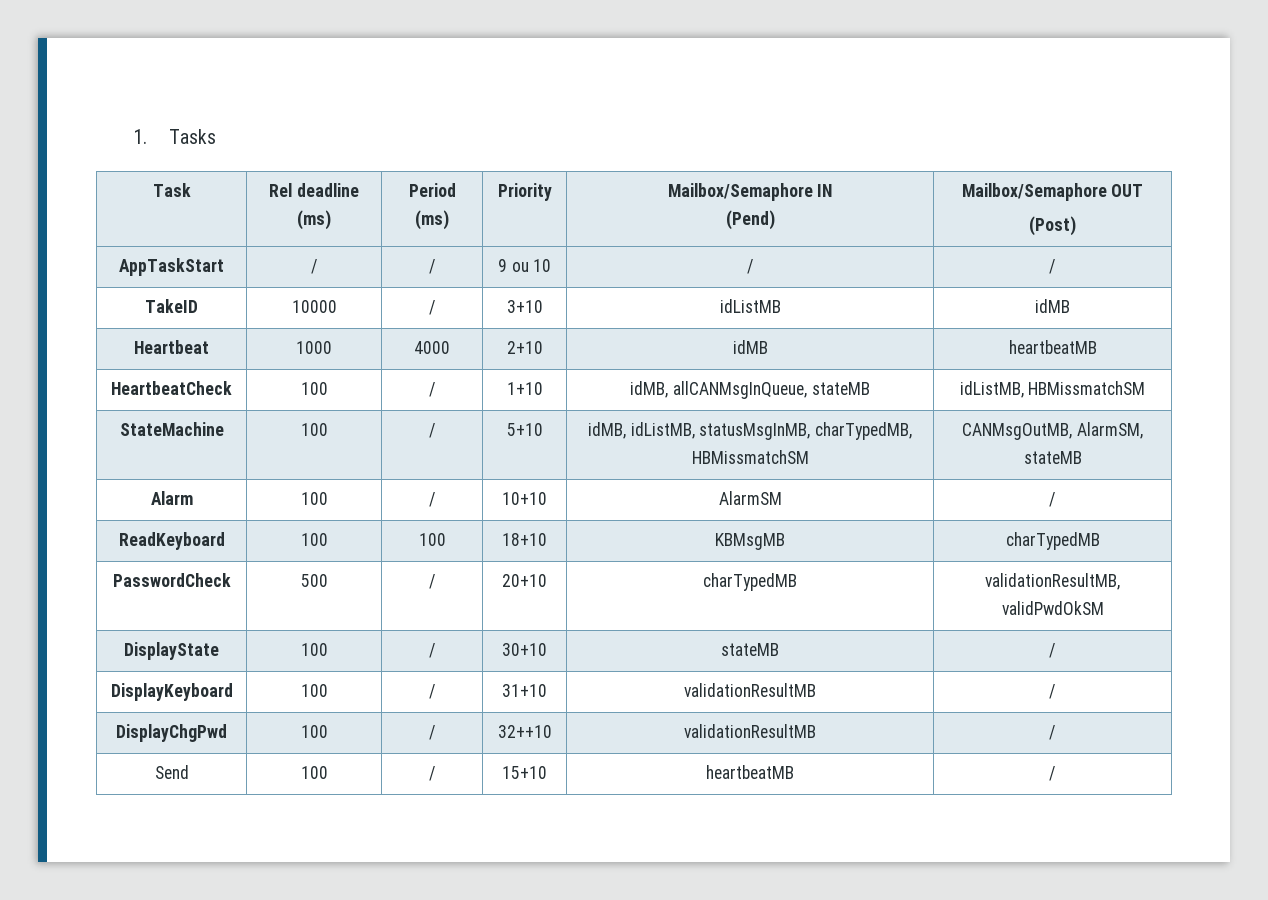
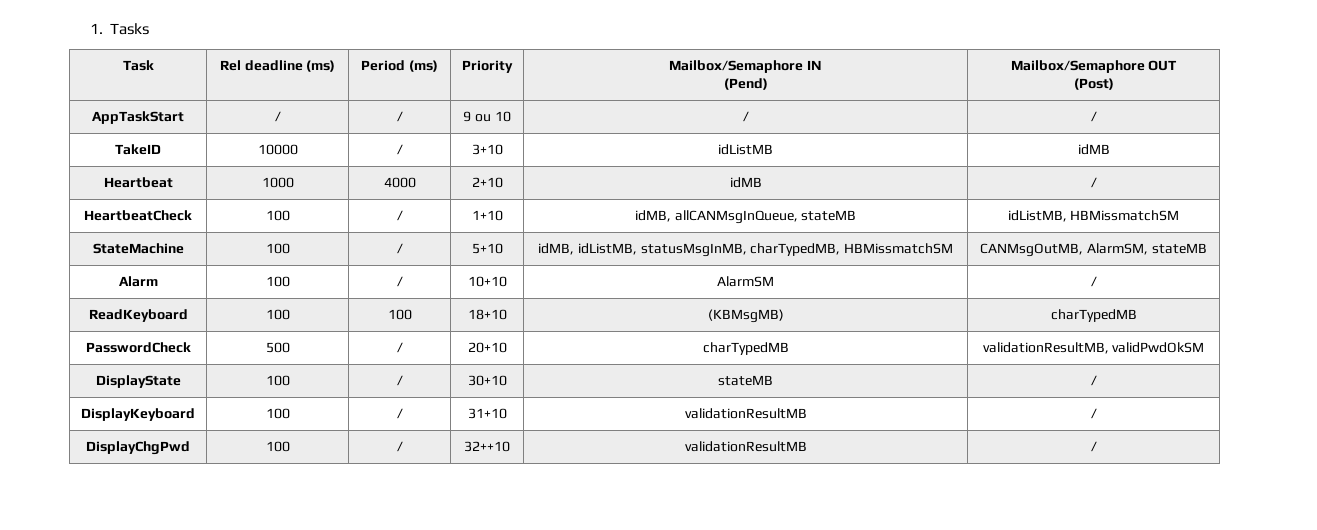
- Heartbeat | 1000 | 4000 | 2+10 | idMB | heartbeatMB
+ Heartbeat | 1000 | 4000 | 2+10 | idMB | /
- ReadKeyboard | 100 | 100 | 18+10 | KBMsgMB | charTypedMB
+ ReadKeyboard | 100 | 100 | 18+10 | (KBMsgMB) | charTypedMB
- Send | 100 | / | 15+10 | heartbeatMB | /

